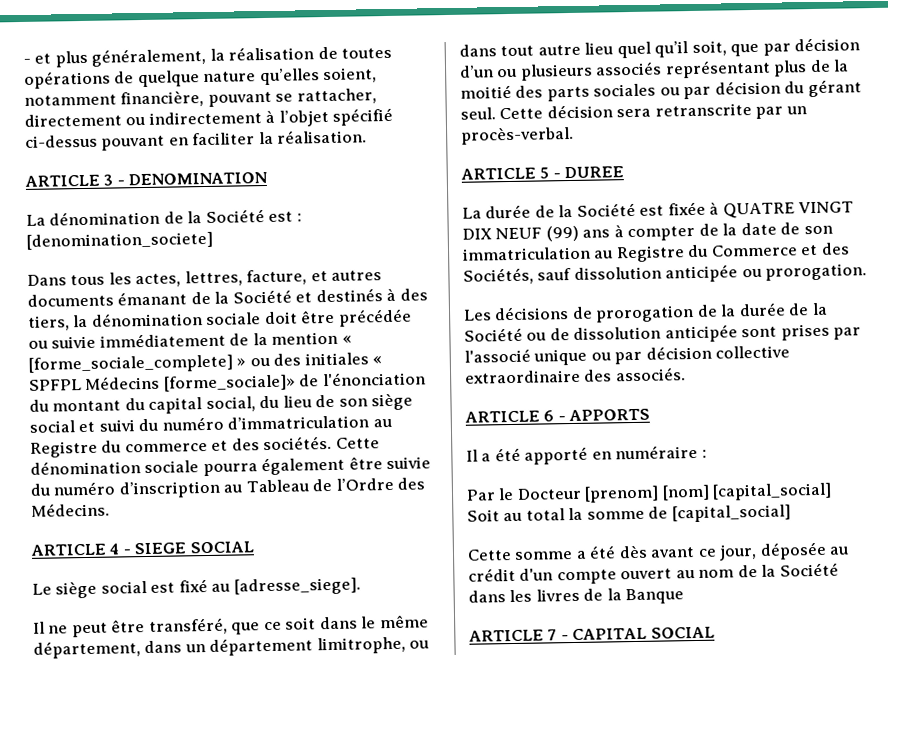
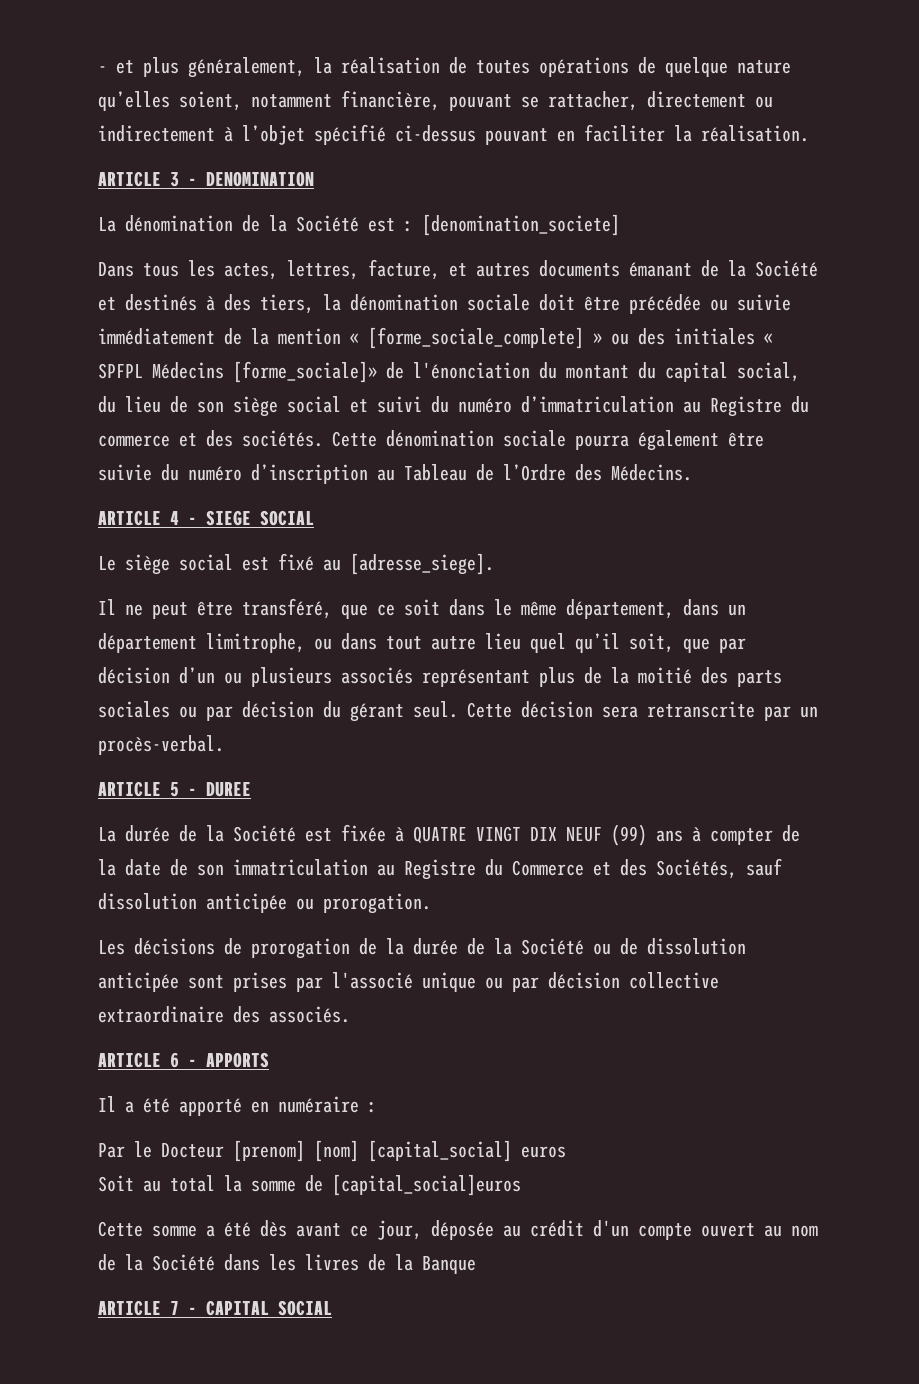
- Par le Docteur [prenom] [nom] [capital_social]
+ Par le Docteur [prenom] [nom] [capital_social] euros
- Soit au total la somme de [capital_social]
+ Soit au total la somme de [capital_social]euros

